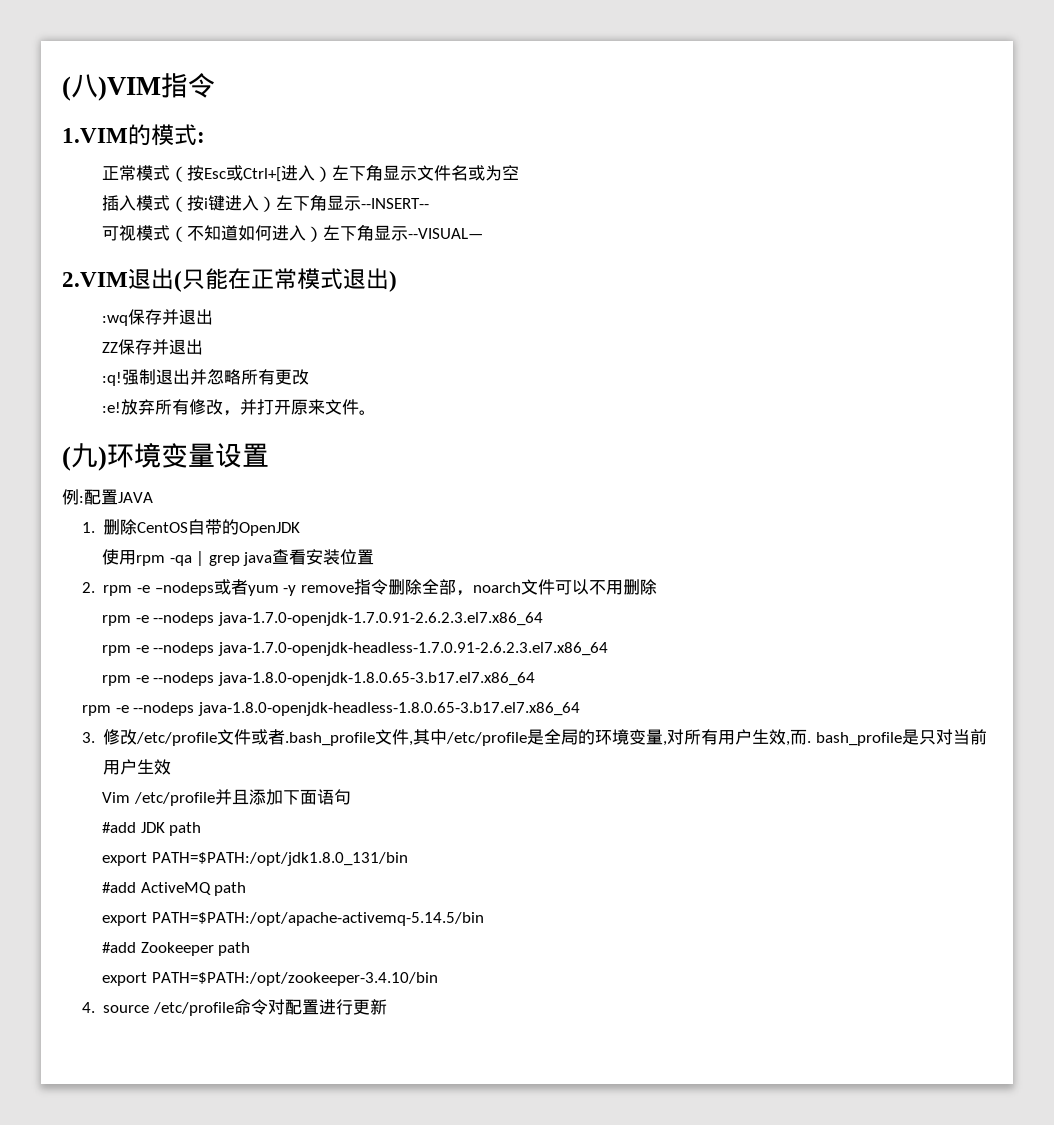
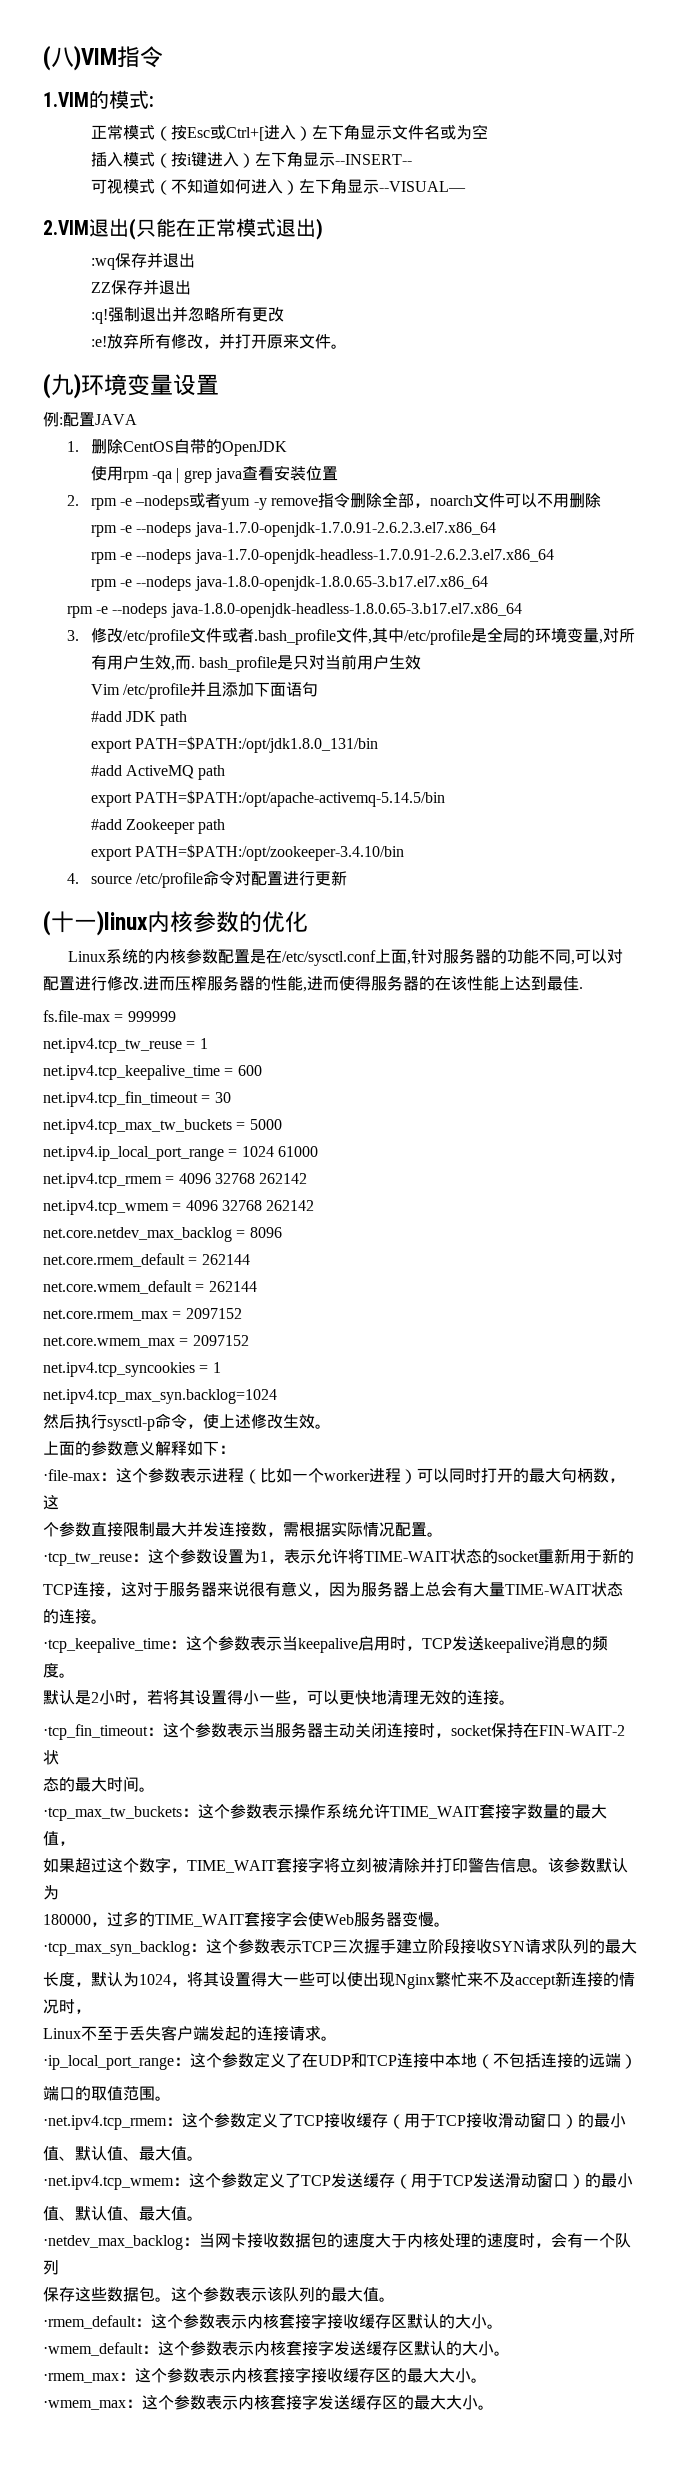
+ (十一)linux内核参数的优化
+ Linux系统的内核参数配置是在/etc/sysctl.conf上面,针对服务器的功能不同,可以对配置进行修改.进而压榨服务器的性能,进而使得服务器的在该性能上达到最佳.
+ fs.file-max = 999999
+ net.ipv4.tcp_tw_reuse = 1
+ net.ipv4.tcp_keepalive_time = 600
+ net.ipv4.tcp_fin_timeout = 30
+ net.ipv4.tcp_max_tw_buckets = 5000
+ net.ipv4.ip_local_port_range = 1024 61000
+ net.ipv4.tcp_rmem = 4096 32768 262142
+ net.ipv4.tcp_wmem = 4096 32768 262142
+ net.core.netdev_max_backlog = 8096
+ net.core.rmem_default = 262144
+ net.core.wmem_default = 262144
+ net.core.rmem_max = 2097152
+ net.core.wmem_max = 2097152
+ net.ipv4.tcp_syncookies = 1
+ net.ipv4.tcp_max_syn.backlog=1024
+ 然后执行sysctl-p命令，使上述修改生效。
+ 上面的参数意义解释如下：
+ ·file-max：这个参数表示进程（比如一个worker进程）可以同时打开的最大句柄数，这
+ 个参数直接限制最大并发连接数，需根据实际情况配置。
+ ·tcp_tw_reuse：这个参数设置为1，表示允许将TIME-WAIT状态的socket重新用于新的
+ TCP连接，这对于服务器来说很有意义，因为服务器上总会有大量TIME-WAIT状态的连接。
+ ·tcp_keepalive_time：这个参数表示当keepalive启用时，TCP发送keepalive消息的频度。
+ 默认是2小时，若将其设置得小一些，可以更快地清理无效的连接。
+ ·tcp_fin_timeout：这个参数表示当服务器主动关闭连接时，socket保持在FIN-WAIT-2状
+ 态的最大时间。
+ ·tcp_max_tw_buckets：这个参数表示操作系统允许TIME_WAIT套接字数量的最大值，
+ 如果超过这个数字，TIME_WAIT套接字将立刻被清除并打印警告信息。该参数默认为
+ 180000，过多的TIME_WAIT套接字会使Web服务器变慢。
+ ·tcp_max_syn_backlog：这个参数表示TCP三次握手建立阶段接收SYN请求队列的最大
+ 长度，默认为1024，将其设置得大一些可以使出现Nginx繁忙来不及accept新连接的情况时，
+ Linux不至于丢失客户端发起的连接请求。
+ ·ip_local_port_range：这个参数定义了在UDP和TCP连接中本地（不包括连接的远端）
+ 端口的取值范围。
+ ·net.ipv4.tcp_rmem：这个参数定义了TCP接收缓存（用于TCP接收滑动窗口）的最小
+ 值、默认值、最大值。
+ ·net.ipv4.tcp_wmem：这个参数定义了TCP发送缓存（用于TCP发送滑动窗口）的最小
+ 值、默认值、最大值。
+ ·netdev_max_backlog：当网卡接收数据包的速度大于内核处理的速度时，会有一个队列
+ 保存这些数据包。这个参数表示该队列的最大值。
+ ·rmem_default：这个参数表示内核套接字接收缓存区默认的大小。
+ ·wmem_default：这个参数表示内核套接字发送缓存区默认的大小。
+ ·rmem_max：这个参数表示内核套接字接收缓存区的最大大小。
+ ·wmem_max：这个参数表示内核套接字发送缓存区的最大大小。

